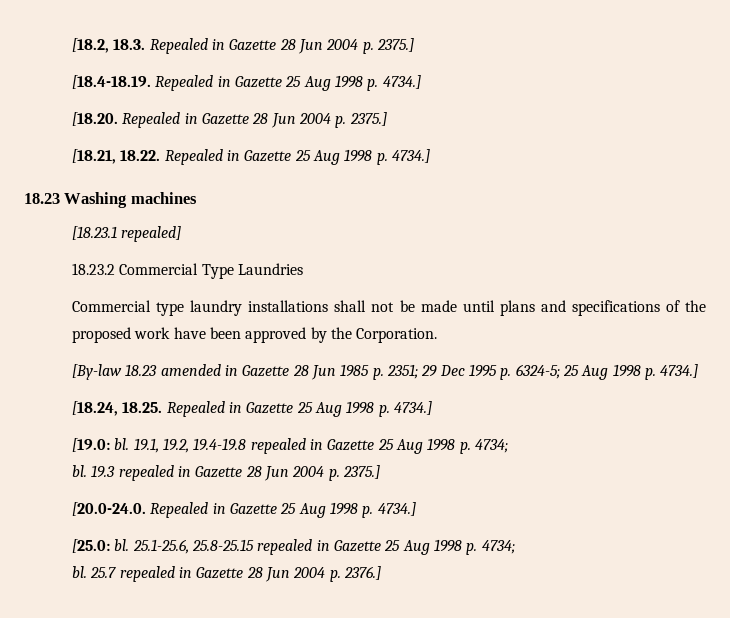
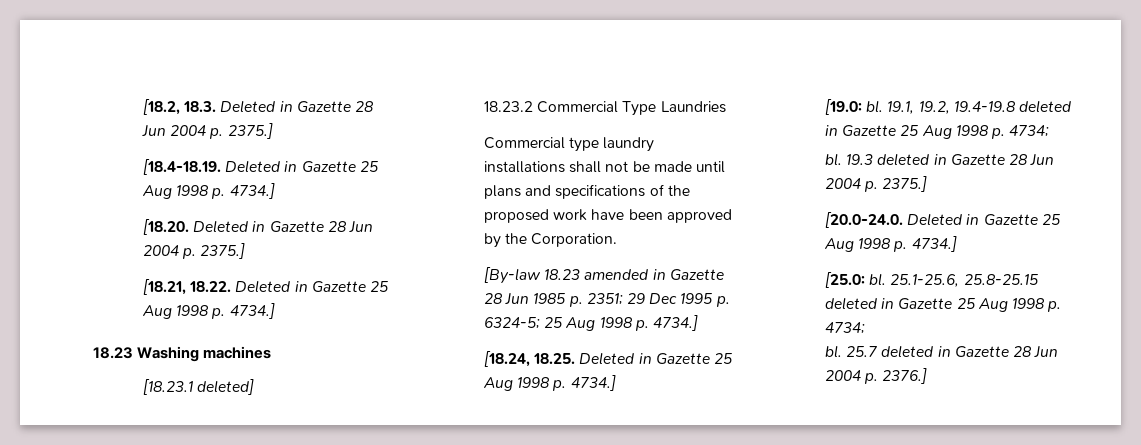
- [18.2, 18.3. Repealed in Gazette 28 Jun 2004 p. 2375.]
+ [18.2, 18.3. Deleted in Gazette 28 Jun 2004 p. 2375.]
- [18.4-18.19. Repealed in Gazette 25 Aug 1998 p. 4734.]
+ [18.4-18.19. Deleted in Gazette 25 Aug 1998 p. 4734.]
- [18.20. Repealed in Gazette 28 Jun 2004 p. 2375.]
+ [18.20. Deleted in Gazette 28 Jun 2004 p. 2375.]
- [18.21, 18.22. Repealed in Gazette 25 Aug 1998 p. 4734.]
+ [18.21, 18.22. Deleted in Gazette 25 Aug 1998 p. 4734.]
- [18.23.1 repealed]
+ [18.23.1 deleted]
- [18.24, 18.25. Repealed in Gazette 25 Aug 1998 p. 4734.]
+ [18.24, 18.25. Deleted in Gazette 25 Aug 1998 p. 4734.]
- 19.1, 19.2, 19.4-19.8 repealed in Gazette 25 Aug 1998 p. 4734;
+ 19.1, 19.2, 19.4-19.8 deleted in Gazette 25 Aug 1998 p. 4734;
- 19.3 repealed in Gazette 28 Jun 2004 p. 2375.]
+ 19.3 deleted in Gazette 28 Jun 2004 p. 2375.]
- [20.0-24.0. Repealed in Gazette 25 Aug 1998 p. 4734.]
+ [20.0-24.0. Deleted in Gazette 25 Aug 1998 p. 4734.]
- 25.1-25.6, 25.8-25.15 repealed in Gazette 25 Aug 1998 p. 4734;
+ 25.1-25.6, 25.8-25.15 deleted in Gazette 25 Aug 1998 p. 4734;
- 25.7 repealed in Gazette 28 Jun 2004 p. 2376.]
+ 25.7 deleted in Gazette 28 Jun 2004 p. 2376.]

